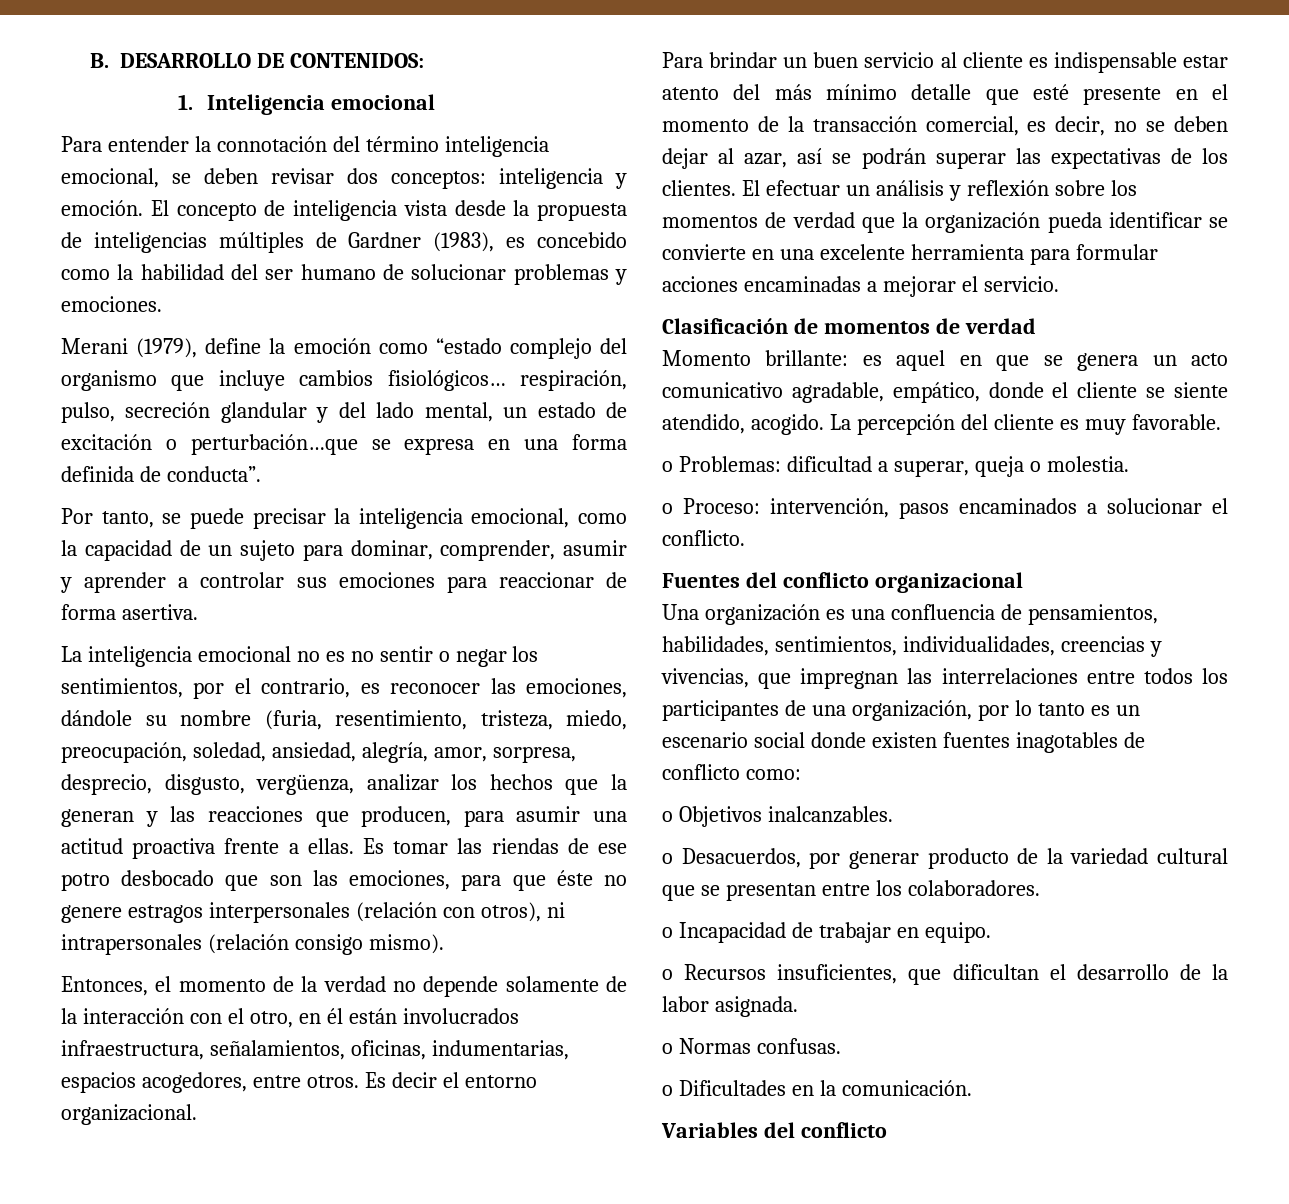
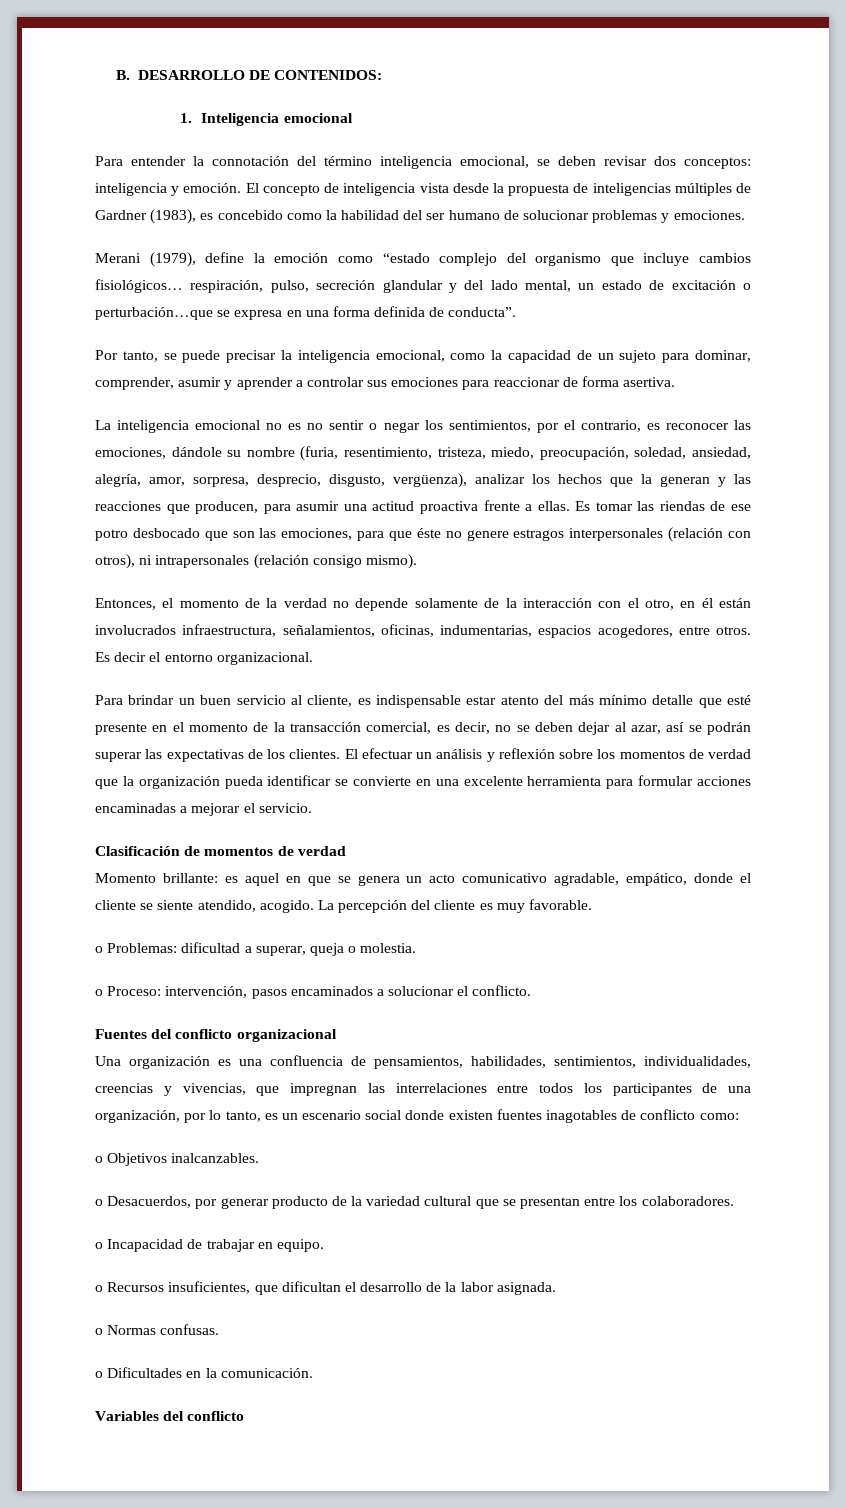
- La inteligencia emocional no es no sentir o negar los sentimientos, por el contrario, es reconocer las emociones, dándole su nombre (furia, resentimiento, tristeza, miedo, preocupación, soledad, ansiedad, alegría, amor, sorpresa, desprecio, disgusto, vergüenza, analizar los hechos que la generan y las reacciones que producen, para asumir una actitud proactiva frente a ellas.
+ La inteligencia emocional no es no sentir o negar los sentimientos, por el contrario, es reconocer las emociones, dándole su nombre (furia, resentimiento, tristeza, miedo, preocupación, soledad, ansiedad, alegría, amor, sorpresa, desprecio, disgusto, vergüenza), analizar los hechos que la generan y las reacciones que producen, para asumir una actitud proactiva frente a ellas.
- Para brindar un buen servicio al cliente es indispensable estar atento del más mínimo detalle que esté presente en el momento de la transacción comercial, es decir, no se deben dejar al azar, así se podrán superar las expectativas de los clientes.
+ Para brindar un buen servicio al cliente, es indispensable estar atento del más mínimo detalle que esté presente en el momento de la transacción comercial, es decir, no se deben dejar al azar, así se podrán superar las expectativas de los clientes.
- Una organización es una confluencia de pensamientos, habilidades, sentimientos, individualidades, creencias y vivencias, que impregnan las interrelaciones entre todos los participantes de una organización, por lo tanto es un escenario social donde existen fuentes inagotables de conflicto como:
+ Una organización es una confluencia de pensamientos, habilidades, sentimientos, individualidades, creencias y vivencias, que impregnan las interrelaciones entre todos los participantes de una organización, por lo tanto, es un escenario social donde existen fuentes inagotables de conflicto como:

